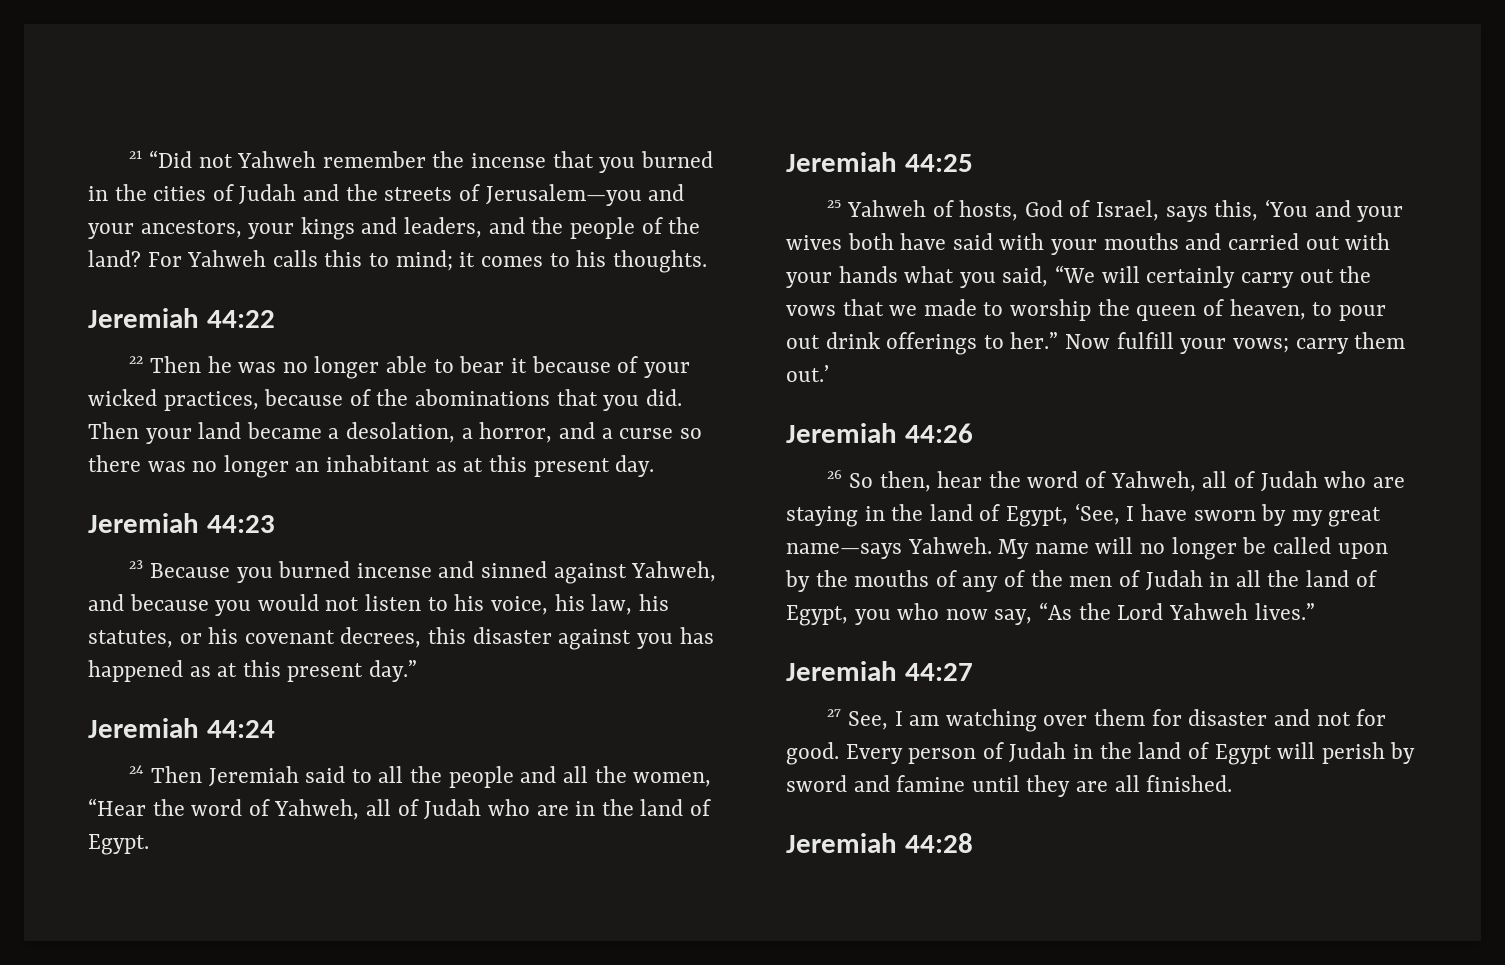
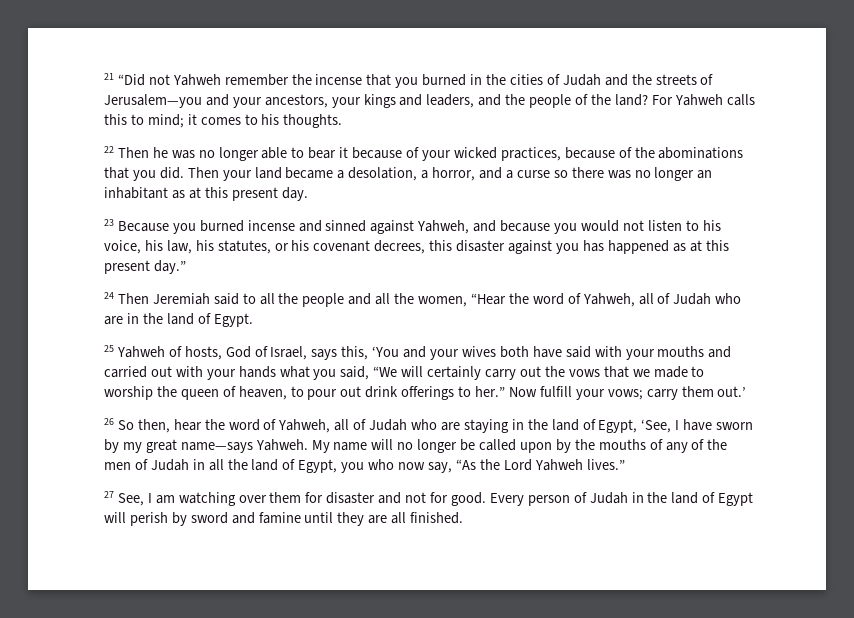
- Jeremiah 44:22
- Jeremiah 44:23
- Jeremiah 44:24
- Jeremiah 44:25
- Jeremiah 44:26
- Jeremiah 44:27
- Jeremiah 44:28

